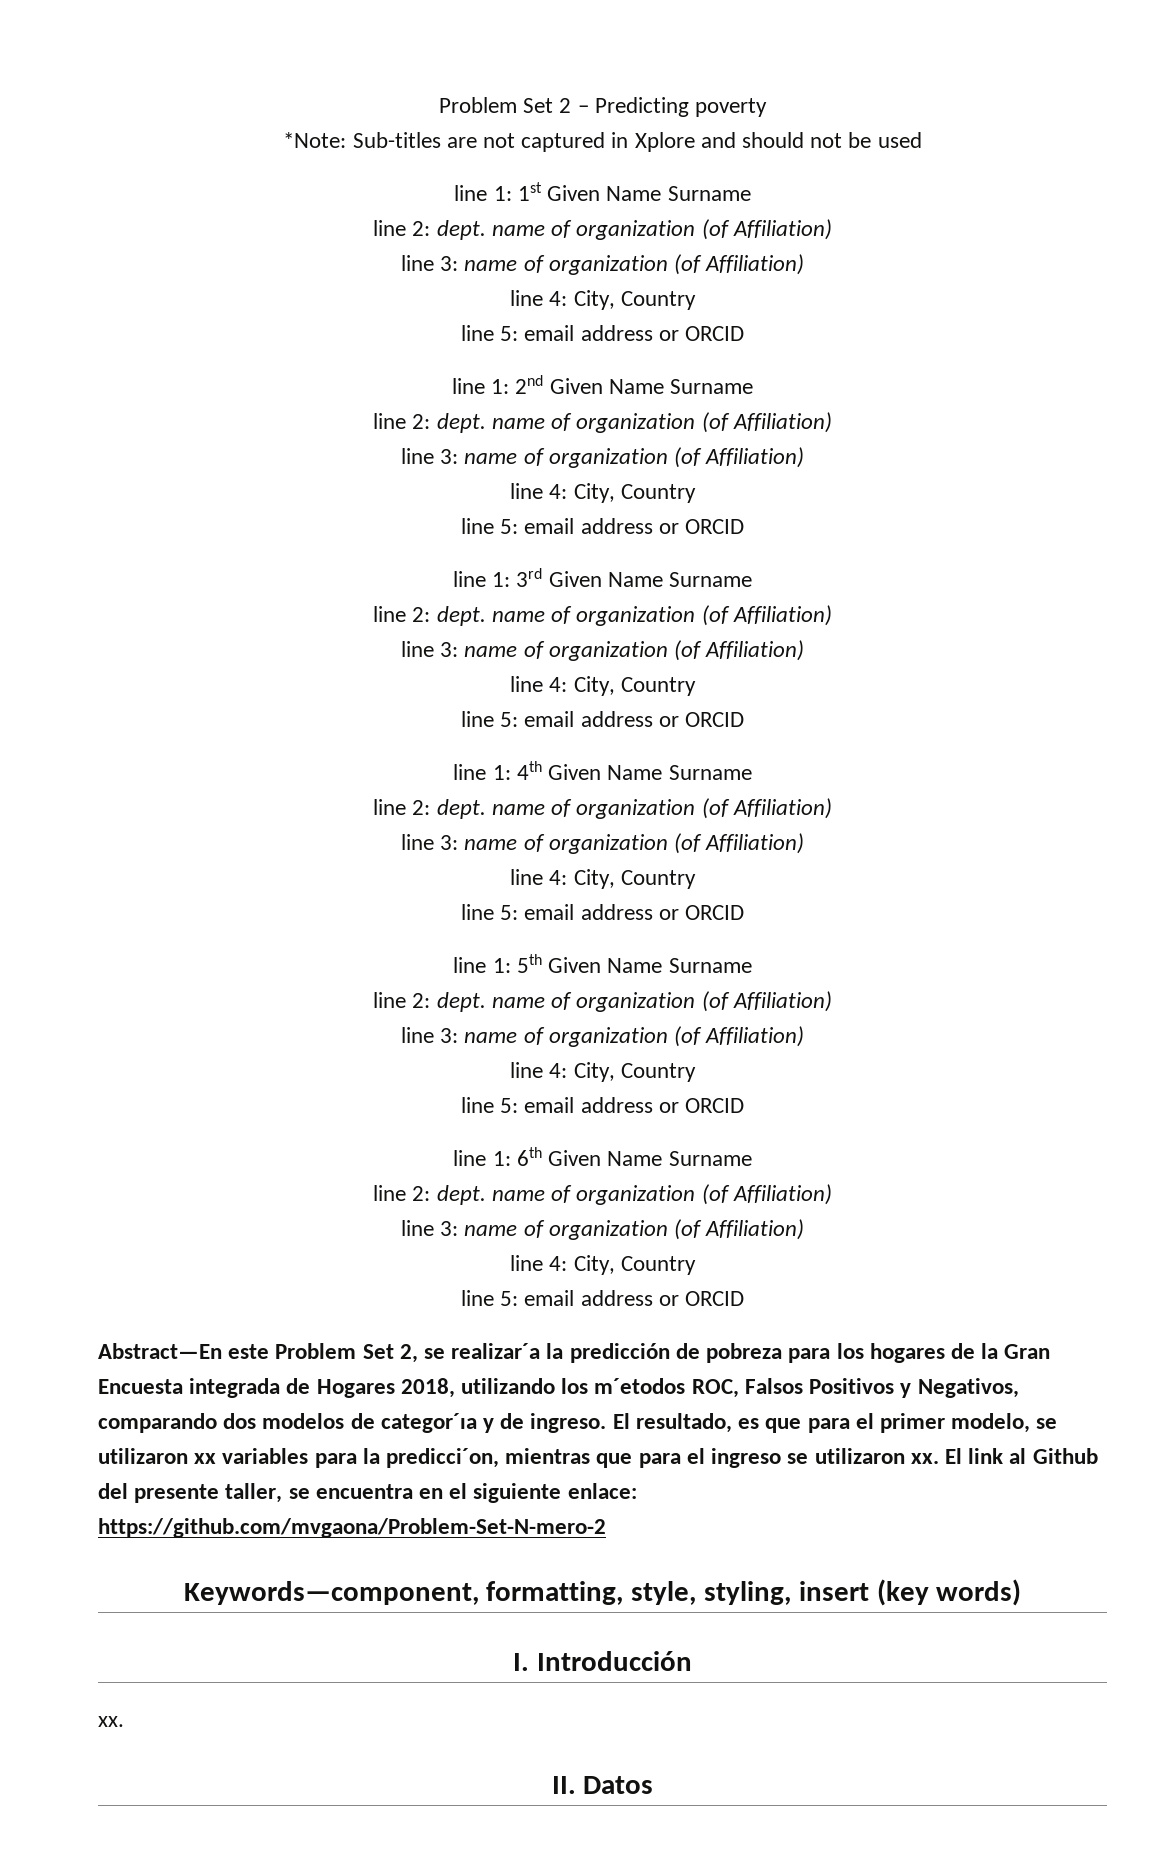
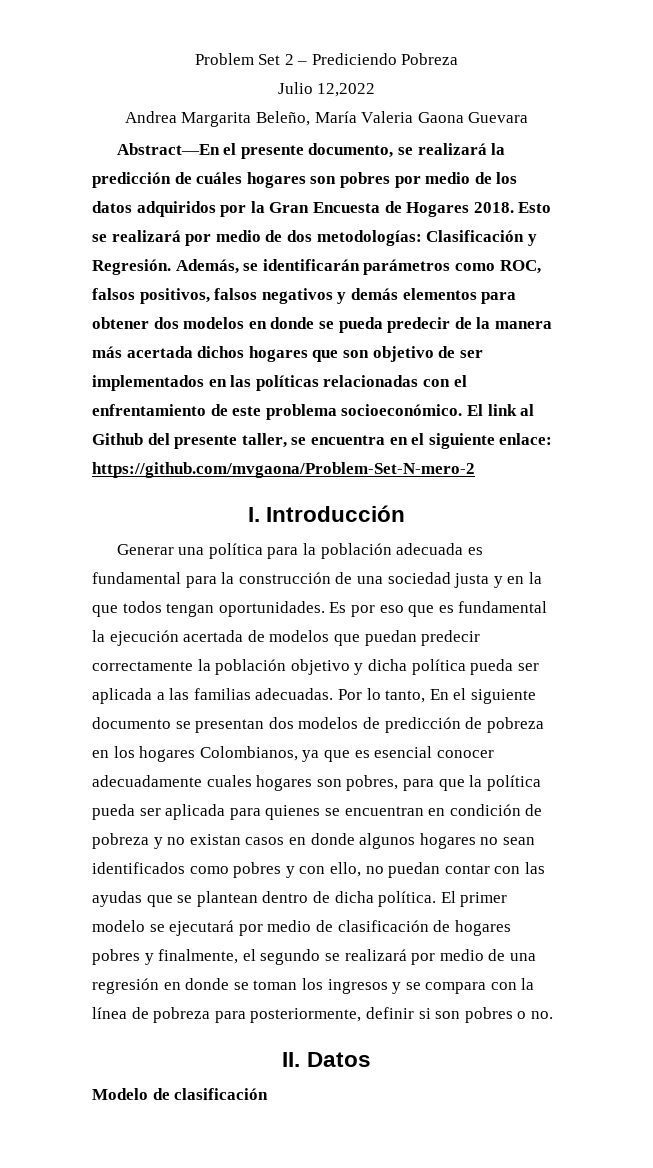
- Problem Set 2 – Predicting poverty
- *Note: Sub-titles are not captured in Xplore and should not be used
- line 1: 1st Given Name Surname
- line 2: dept. name of organization (of Affiliation)
- line 3: name of organization (of Affiliation)
- line 4: City, Country
- line 5: email address or ORCID
- line 1: 2nd Given Name Surname
- line 2: dept. name of organization (of Affiliation)
- line 3: name of organization (of Affiliation)
- line 4: City, Country
- line 5: email address or ORCID
- line 1: 3rd Given Name Surname
- line 2: dept. name of organization (of Affiliation)
- line 3: name of organization (of Affiliation)
- line 4: City, Country
- line 5: email address or ORCID
- line 1: 4th Given Name Surname
- line 2: dept. name of organization (of Affiliation)
- line 3: name of organization (of Affiliation)
- line 4: City, Country
- line 5: email address or ORCID
- line 1: 5th Given Name Surname
- line 2: dept. name of organization (of Affiliation)
- line 3: name of organization (of Affiliation)
- line 4: City, Country
- line 5: email address or ORCID
- line 1: 6th Given Name Surname
- line 2: dept. name of organization (of Affiliation)
- line 3: name of organization (of Affiliation)
- line 4: City, Country
- line 5: email address or ORCID
- Abstract—En este Problem Set 2, se realizar´a la predicción de pobreza para los hogares de la Gran Encuesta integrada de Hogares 2018, utilizando los m´etodos ROC, Falsos Positivos y Negativos, comparando dos modelos de categor´ıa y de ingreso. El resultado, es que para el primer modelo, se utilizaron xx variables para la predicci´on, mientras que para el ingreso se utilizaron xx.
+ Problem Set 2 – Prediciendo Pobreza
+ Julio 12,2022
+ Andrea Margarita Beleño, María Valeria Gaona Guevara
+ Abstract—En el presente documento, se realizará la predicción de cuáles hogares son pobres por medio de los datos adquiridos por la Gran Encuesta de Hogares 2018. Esto se realizará por medio de dos metodologías: Clasificación y Regresión. Además, se identificarán parámetros como ROC, falsos positivos, falsos negativos y demás elementos para obtener dos modelos en donde se pueda predecir de la manera más acertada dichos hogares que son objetivo de ser implementados en las políticas relacionadas con el enfrentamiento de este problema socioeconómico.
- Keywords—component, formatting, style, styling, insert (key words)
  I. Introducción
- xx.
+ Generar una política para la población adecuada es fundamental para la construcción de una sociedad justa y en la que todos tengan oportunidades. Es por eso que es fundamental la ejecución acertada de modelos que puedan predecir correctamente la población objetivo y dicha política pueda ser aplicada a las familias adecuadas. Por lo tanto, En el siguiente documento se presentan dos modelos de predicción de pobreza en los hogares Colombianos, ya que es esencial conocer adecuadamente cuales hogares son pobres, para que la política pueda ser aplicada para quienes se encuentran en condición de pobreza y no existan casos en donde algunos hogares no sean identificados como pobres y con ello, no puedan contar con las ayudas que se plantean dentro de dicha política. El primer modelo se ejecutará por medio de clasificación de hogares pobres y finalmente, el segundo se realizará por medio de una regresión en donde se toman los ingresos y se compara con la línea de pobreza para posteriormente, definir si son pobres o no.
+ Modelo de clasificación

